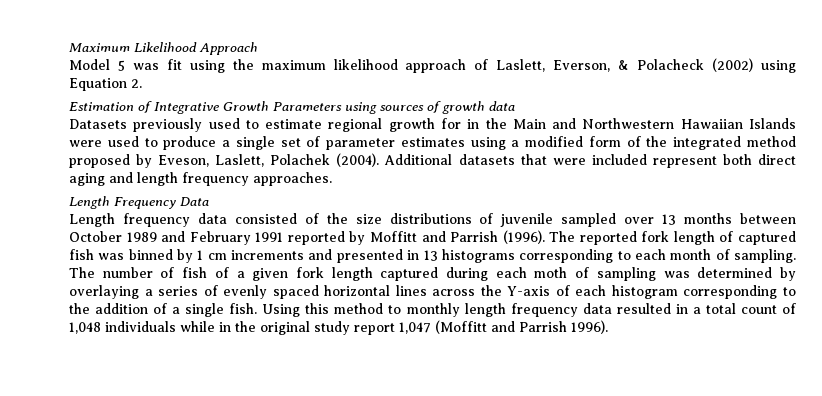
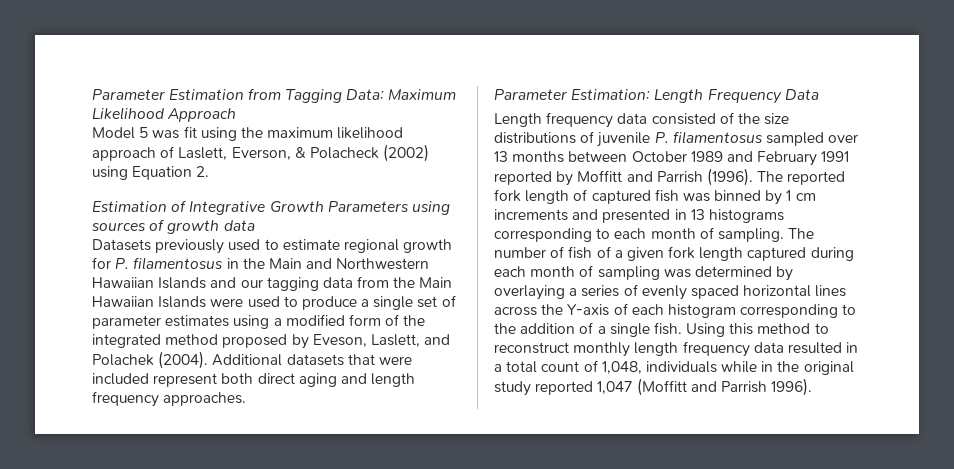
- Maximum Likelihood Approach
+ Parameter Estimation from Tagging Data: Maximum Likelihood Approach
- Datasets previously used to estimate regional growth for in the Main and Northwestern Hawaiian Islands were used to produce a single set of parameter estimates using a modified form of the integrated method proposed by Eveson, Laslett, Polachek (2004).
+ Datasets previously used to estimate regional growth for P. filamentosus in the Main and Northwestern Hawaiian Islands and our tagging data from the Main Hawaiian Islands were used to produce a single set of parameter estimates using a modified form of the integrated method proposed by Eveson, Laslett, and Polachek (2004).
- Length Frequency Data
+ Parameter Estimation: Length Frequency Data
- Length frequency data consisted of the size distributions of juvenile sampled over 13 months between October 1989 and February 1991 reported by Moffitt and Parrish (1996).
+ Length frequency data consisted of the size distributions of juvenile P. filamentosus sampled over 13 months between October 1989 and February 1991 reported by Moffitt and Parrish (1996).
- The number of fish of a given fork length captured during each moth of sampling was determined by overlaying a series of evenly spaced horizontal lines across the Y-axis of each histogram corresponding to the addition of a single fish.
+ The number of fish of a given fork length captured during each month of sampling was determined by overlaying a series of evenly spaced horizontal lines across the Y-axis of each histogram corresponding to the addition of a single fish.
- Using this method to monthly length frequency data resulted in a total count of 1,048 individuals while in the original study report 1,047 (Moffitt and Parrish 1996).
+ Using this method to reconstruct monthly length frequency data resulted in a total count of 1,048, individuals while in the original study reported 1,047 (Moffitt and Parrish 1996).

